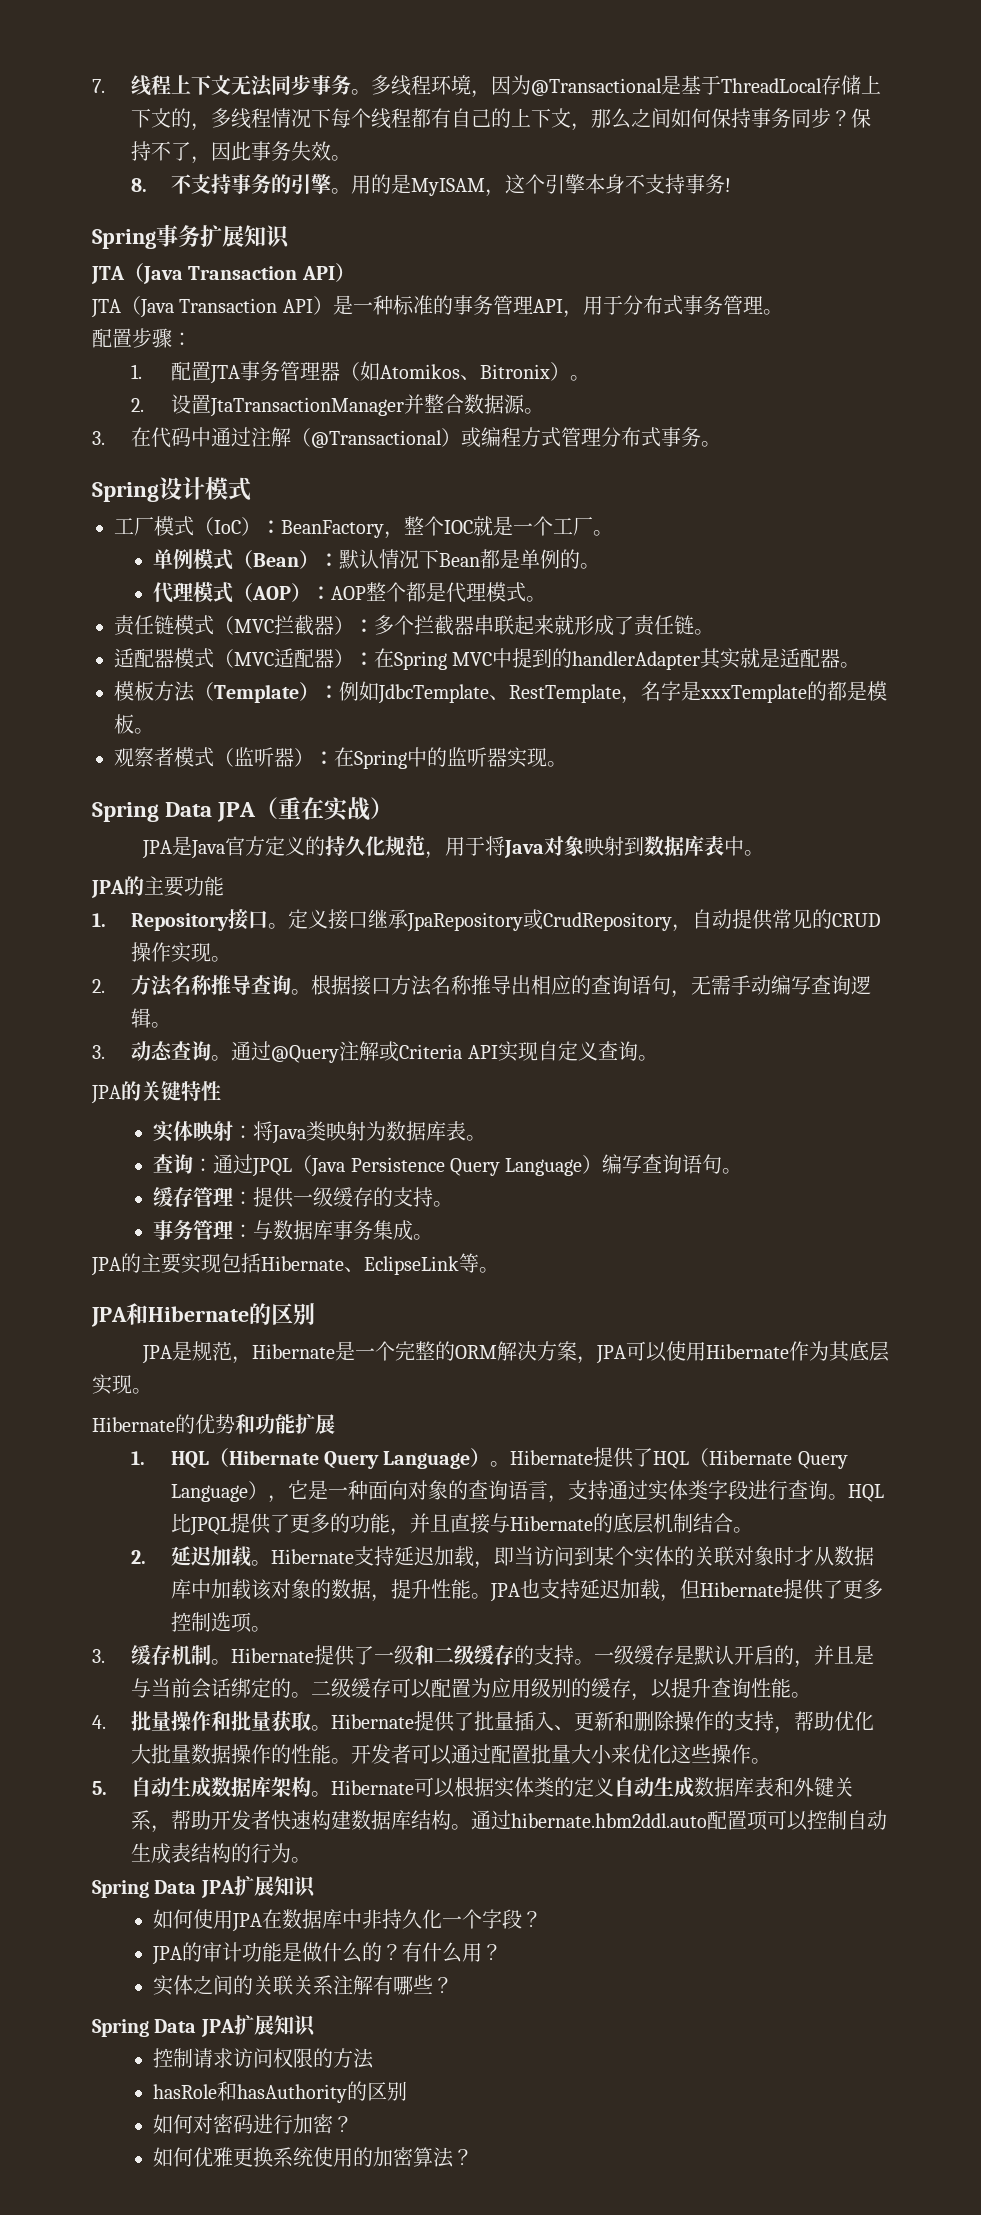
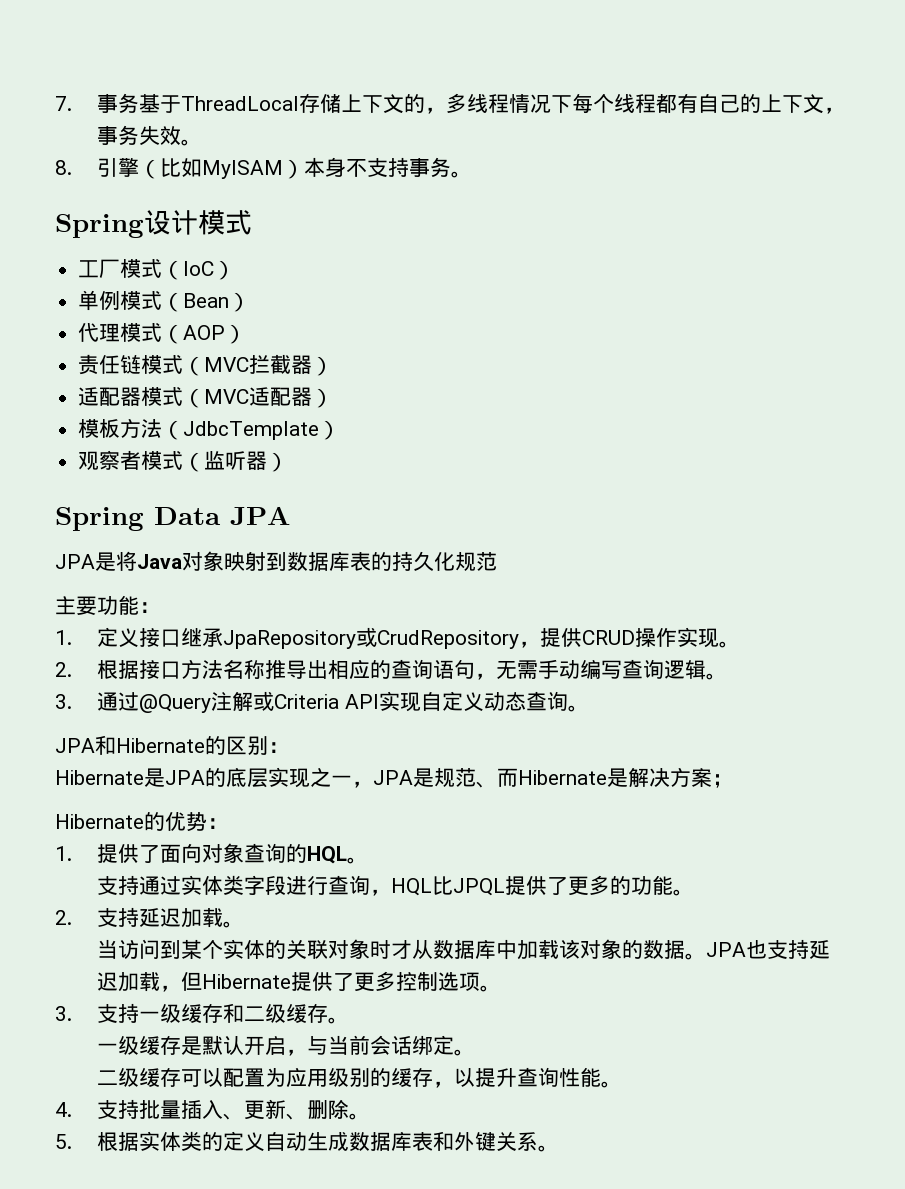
- 7.线程上下文无法同步事务。多线程环境，因为@Transactional是基于ThreadLocal存储上下文的，多线程情况下每个线程都有自己的上下文，那么之间如何保持事务同步？保持不了，因此事务失效。
- 8.不支持事务的引擎。用的是MyISAM，这个引擎本身不支持事务!
- Spring事务扩展知识
- JTA（Java Transaction API）
- JTA（Java Transaction API）是一种标准的事务管理API，用于分布式事务管理。
- 配置步骤：
- 1.配置JTA事务管理器（如Atomikos、Bitronix）。
- 2.设置JtaTransactionManager并整合数据源。
- 3.在代码中通过注解（@Transactional）或编程方式管理分布式事务。
+ 7.事务基于ThreadLocal存储上下文的，多线程情况下每个线程都有自己的上下文，事务失效。
+ 8.引擎（比如MyISAM）本身不支持事务。
- 工厂模式（IoC）：BeanFactory，整个IOC就是一个工厂。
- 单例模式（Bean）：默认情况下Bean都是单例的。
- 代理模式（AOP）：AOP整个都是代理模式。
+ 工厂模式（IoC）
+ 单例模式（Bean）
+ 代理模式（AOP）
- 责任链模式（MVC拦截器）：多个拦截器串联起来就形成了责任链。
+ 责任链模式（MVC拦截器）
- 适配器模式（MVC适配器）：在Spring MVC中提到的handlerAdapter其实就是适配器。
+ 适配器模式（MVC适配器）
- 模板方法（Template）：例如JdbcTemplate、RestTemplate，名字是xxxTemplate的都是模板。
+ 模板方法（JdbcTemplate）
- 观察者模式（监听器）：在Spring中的监听器实现。
- Spring Data JPA（重在实战）
- JPA是Java官方定义的持久化规范，用于将Java对象映射到数据库表中。
- JPA的主要功能
- 1. Repository接口。定义接口继承JpaRepository或CrudRepository，自动提供常见的CRUD操作实现。
+ 观察者模式（监听器）
+ Spring Data JPA
+ JPA是将Java对象映射到数据库表的持久化规范
+ 主要功能：
+ 1.定义接口继承JpaRepository或CrudRepository，提供CRUD操作实现。
- 2.方法名称推导查询。根据接口方法名称推导出相应的查询语句，无需手动编写查询逻辑。
+ 2.根据接口方法名称推导出相应的查询语句，无需手动编写查询逻辑。
- 3.动态查询。通过@Query注解或Criteria API实现自定义查询。
+ 3.通过@Query注解或Criteria API实现自定义动态查询。
- JPA的关键特性
- 实体映射：将Java类映射为数据库表。
- 查询：通过JPQL（Java Persistence Query Language）编写查询语句。
- 缓存管理：提供一级缓存的支持。
- 事务管理：与数据库事务集成。
- JPA的主要实现包括Hibernate、EclipseLink等。
- JPA和Hibernate的区别
- JPA是规范，Hibernate是一个完整的ORM解决方案，JPA可以使用Hibernate作为其底层实现。
+ JPA和Hibernate的区别：
+ Hibernate是JPA的底层实现之一，JPA是规范、而Hibernate是解决方案；
- Hibernate的优势和功能扩展
- 1. HQL（Hibernate Query Language）。Hibernate提供了HQL（Hibernate Query Language），它是一种面向对象的查询语言，支持通过实体类字段进行查询。HQL比JPQL提供了更多的功能，并且直接与Hibernate的底层机制结合。
- 2.延迟加载。Hibernate支持延迟加载，即当访问到某个实体的关联对象时才从数据库中加载该对象的数据，提升性能。
+ Hibernate的优势：
+ 1.提供了面向对象查询的HQL。
+ 支持通过实体类字段进行查询，HQL比JPQL提供了更多的功能。
+ 2.支持延迟加载。
+ 当访问到某个实体的关联对象时才从数据库中加载该对象的数据。
- 3.缓存机制。Hibernate提供了一级和二级缓存的支持。一级缓存是默认开启的，并且是与当前会话绑定的。二级缓存可以配置为应用级别的缓存，以提升查询性能。
+ 3.支持一级缓存和二级缓存。
+ 一级缓存是默认开启，与当前会话绑定。
+ 二级缓存可以配置为应用级别的缓存，以提升查询性能。
- 4.批量操作和批量获取。Hibernate提供了批量插入、更新和删除操作的支持，帮助优化大批量数据操作的性能。开发者可以通过配置批量大小来优化这些操作。
- 5.自动生成数据库架构。Hibernate可以根据实体类的定义自动生成数据库表和外键关系，帮助开发者快速构建数据库结构。通过hibernate.hbm2ddl.auto配置项可以控制自动生成表结构的行为。
- Spring Data JPA扩展知识
- 如何使用JPA在数据库中非持久化一个字段？
- JPA的审计功能是做什么的？有什么用？
- 实体之间的关联关系注解有哪些？
- Spring Data JPA扩展知识
- 控制请求访问权限的方法
- hasRole和hasAuthority的区别
- 如何对密码进行加密？
- 如何优雅更换系统使用的加密算法？
+ 4.支持批量插入、更新、删除。
+ 5.根据实体类的定义自动生成数据库表和外键关系。

